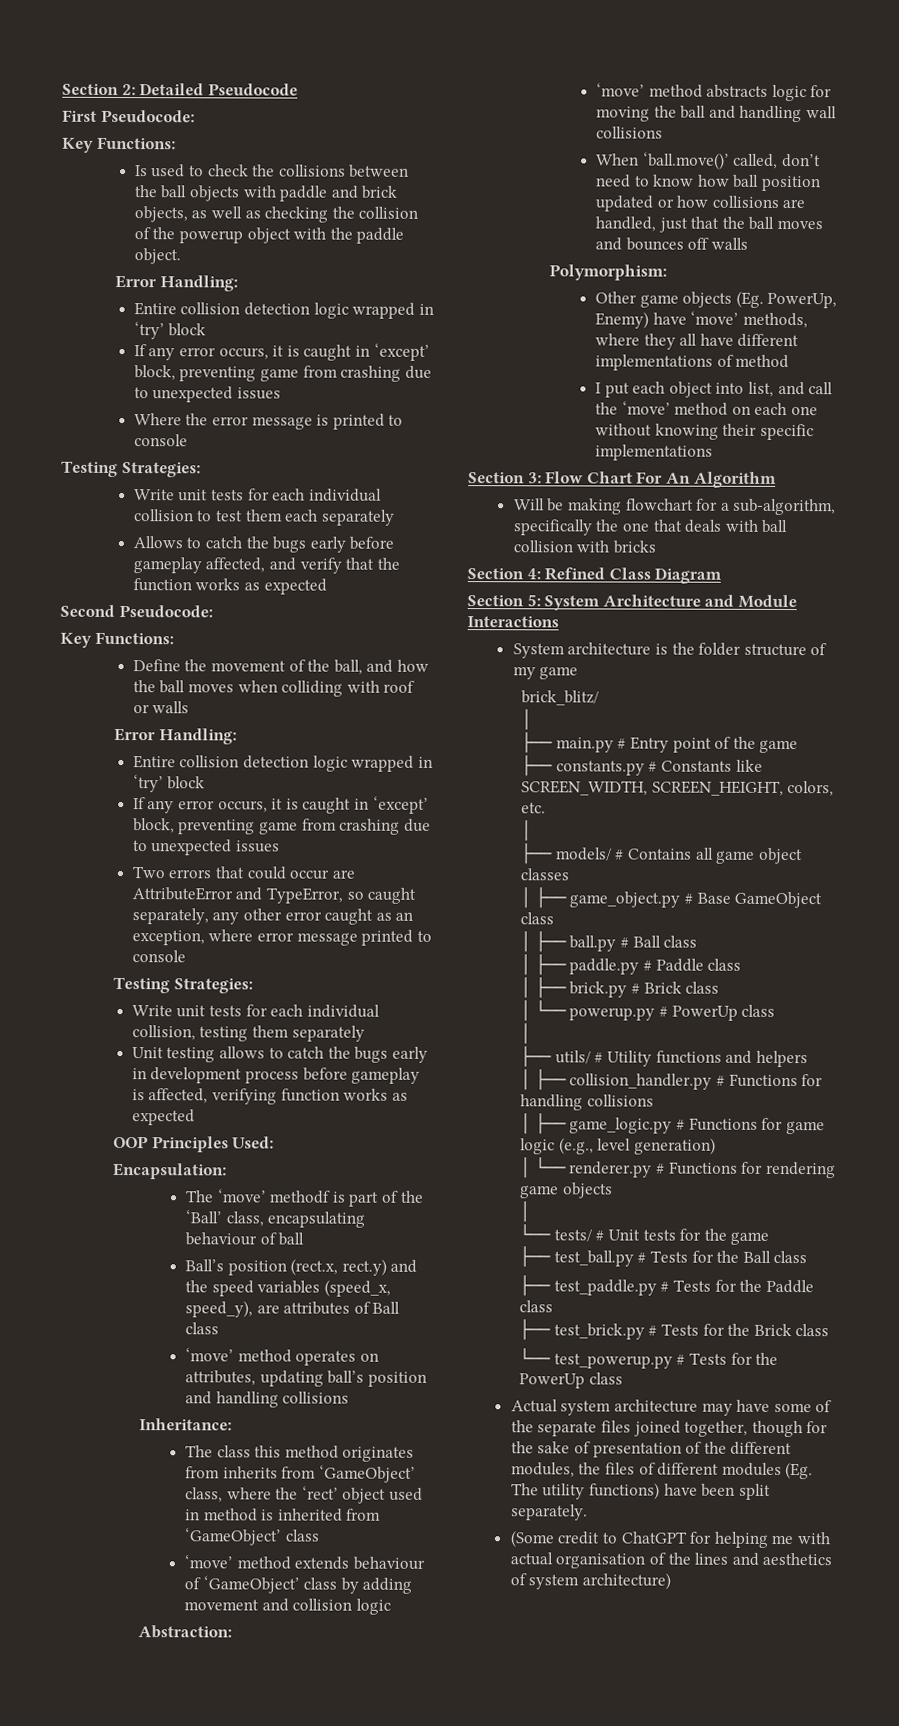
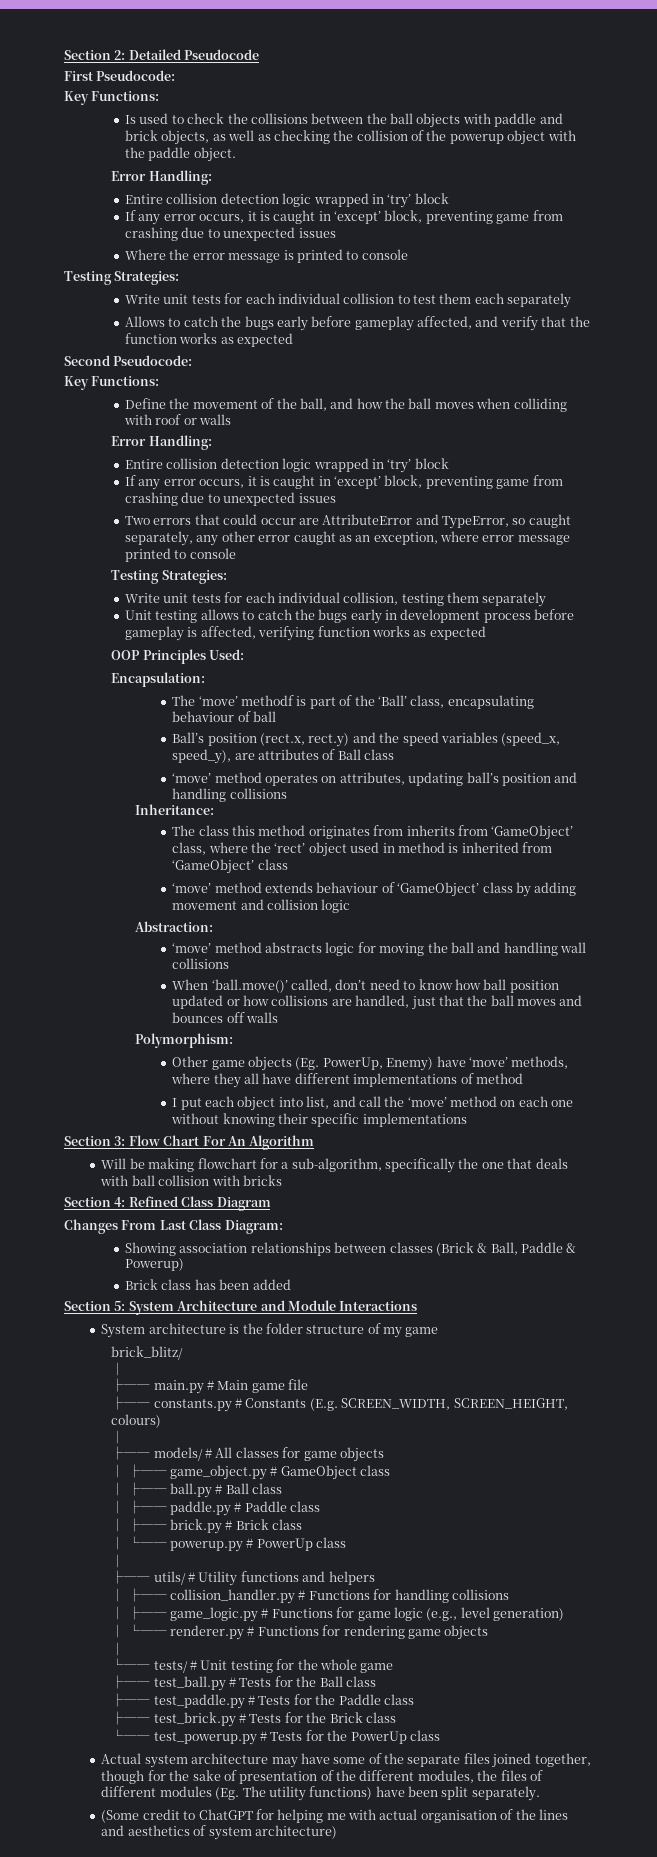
+ Changes From Last Class Diagram:
+ Showing association relationships between classes (Brick & Ball, Paddle & Powerup)
+ Brick class has been added
- ├── main.py # Entry point of the game
+ ├── main.py # Main game file
- ├── constants.py # Constants like SCREEN_WIDTH, SCREEN_HEIGHT, colors, etc.
+ ├── constants.py # Constants (E.g. SCREEN_WIDTH, SCREEN_HEIGHT, colours)
- ├── models/ # Contains all game object classes
+ ├── models/ # All classes for game objects
- │ ├── game_object.py # Base GameObject class
+ │ ├── game_object.py # GameObject class
- └── tests/ # Unit tests for the game
+ └── tests/ # Unit testing for the whole game

